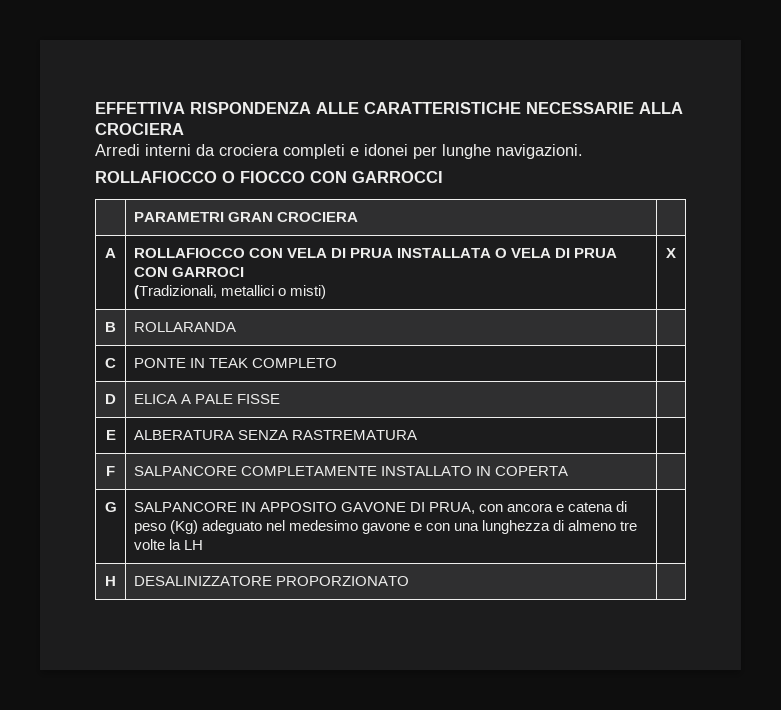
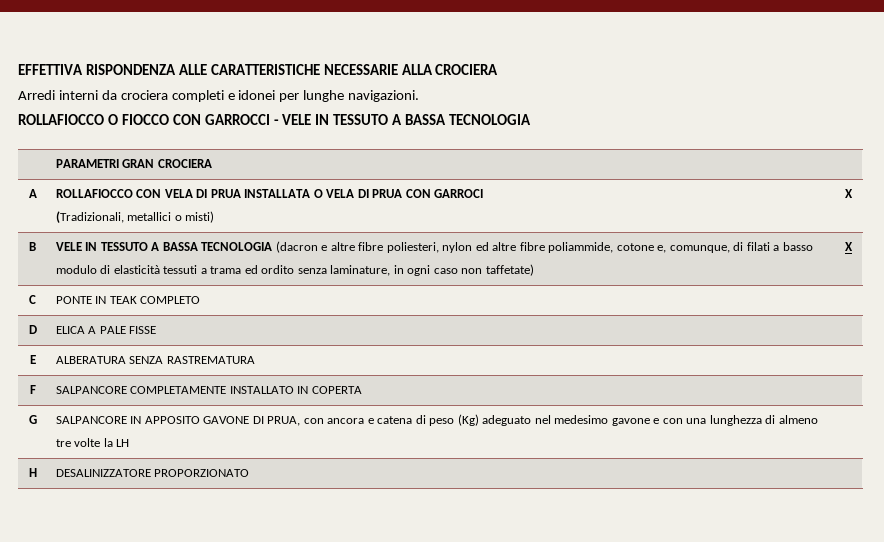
- ROLLAFIOCCO O FIOCCO CON GARROCCI
+ ROLLAFIOCCO O FIOCCO CON GARROCCI - VELE IN TESSUTO A BASSA TECNOLOGIA
- B | ROLLARANDA |
+ B | VELE IN TESSUTO A BASSA TECNOLOGIA (dacron e altre fibre poliesteri, nylon ed altre fibre poliammide, cotone e, comunque, di filati a basso modulo di elasticità tessuti a trama ed ordito senza laminature, in ogni caso non taffetate) | X

